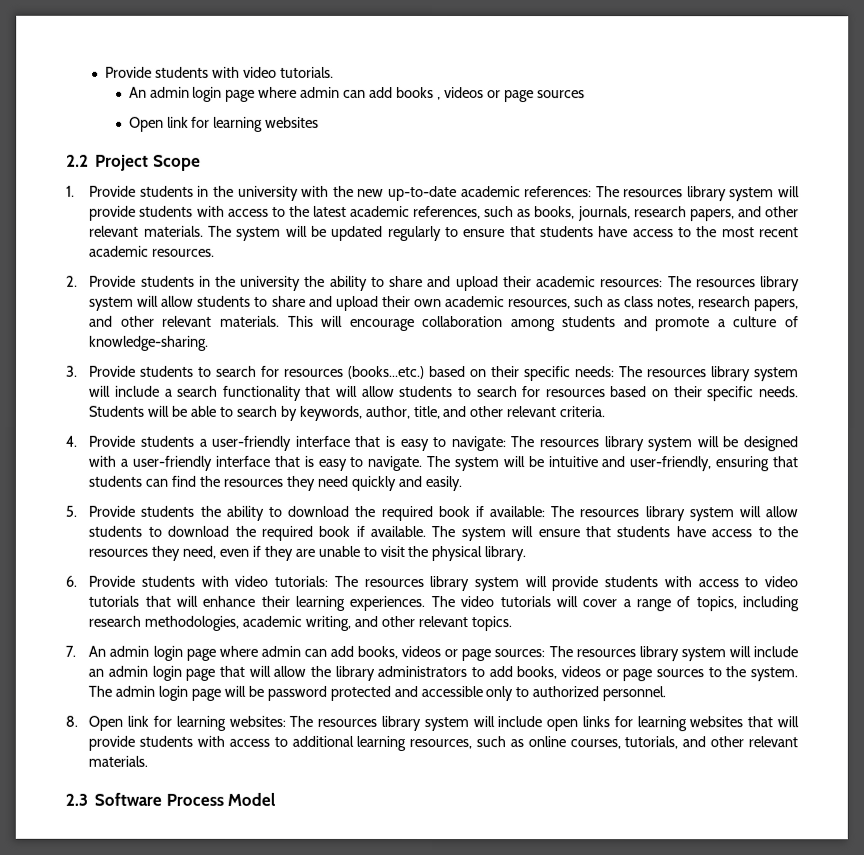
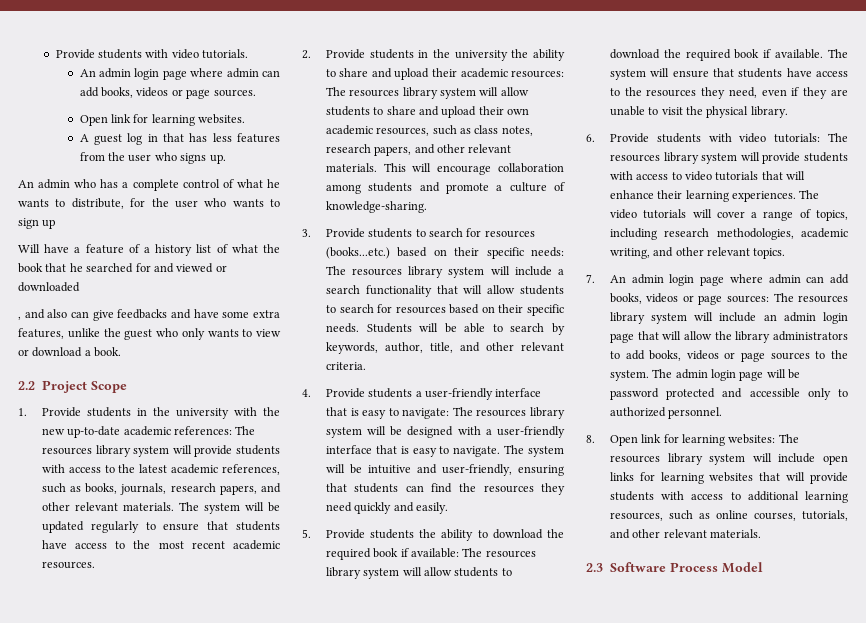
- An admin login page where admin can add books , videos or page sources
- Open link for learning websites
+ An admin login page where admin can add books, videos or page sources.
+ Open link for learning websites.
+ A guest log in that has less features from the user who signs up.
+ An admin who has a complete control of what he wants to distribute, for the user who wants to sign up
+ Will have a feature of a history list of what the book that he searched for and viewed or downloaded
+ , and also can give feedbacks and have some extra features, unlike the guest who only wants to view or download a book.

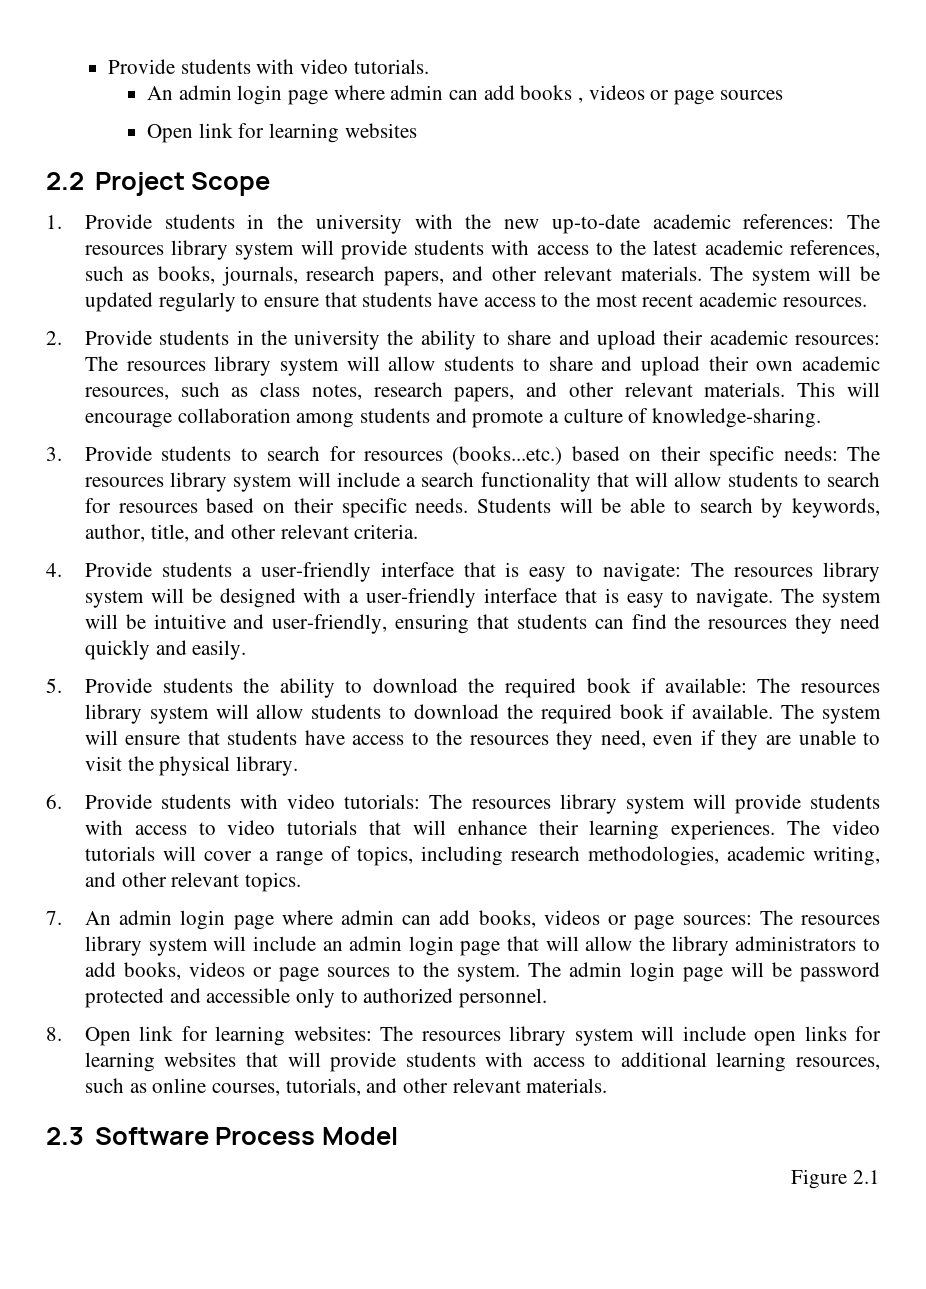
- An admin login page where admin can add books, videos or page sources.
- Open link for learning websites.
- A guest log in that has less features from the user who signs up.
- An admin who has a complete control of what he wants to distribute, for the user who wants to sign up
- Will have a feature of a history list of what the book that he searched for and viewed or downloaded
- , and also can give feedbacks and have some extra features, unlike the guest who only wants to view or download a book.
+ An admin login page where admin can add books , videos or page sources
+ Open link for learning websites
+ Figure 2.1

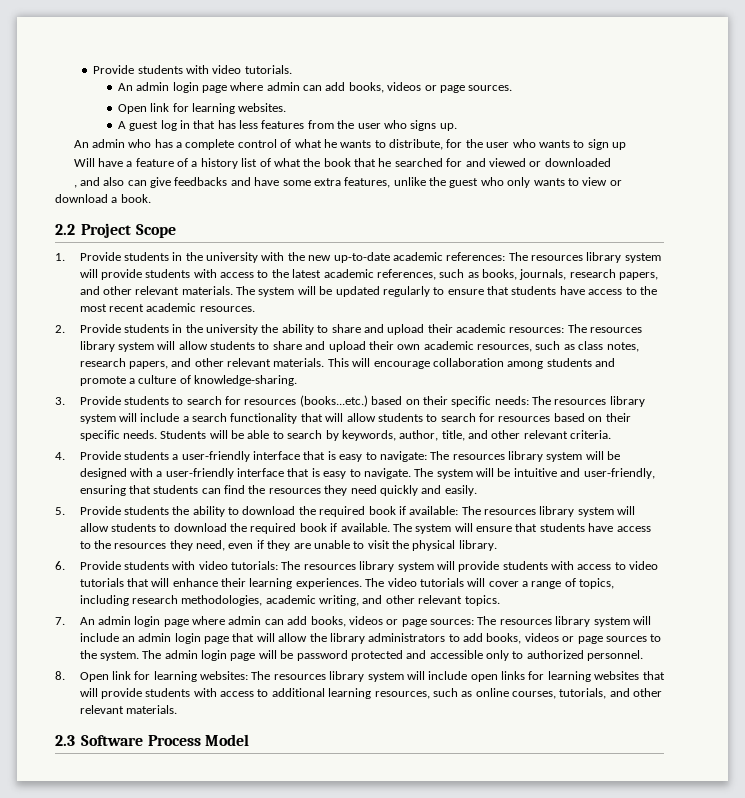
- An admin login page where admin can add books , videos or page sources
- Open link for learning websites
+ An admin login page where admin can add books, videos or page sources.
+ Open link for learning websites.
+ A guest log in that has less features from the user who signs up.
+ An admin who has a complete control of what he wants to distribute, for the user who wants to sign up
+ Will have a feature of a history list of what the book that he searched for and viewed or downloaded
+ , and also can give feedbacks and have some extra features, unlike the guest who only wants to view or download a book.
- Figure 2.1

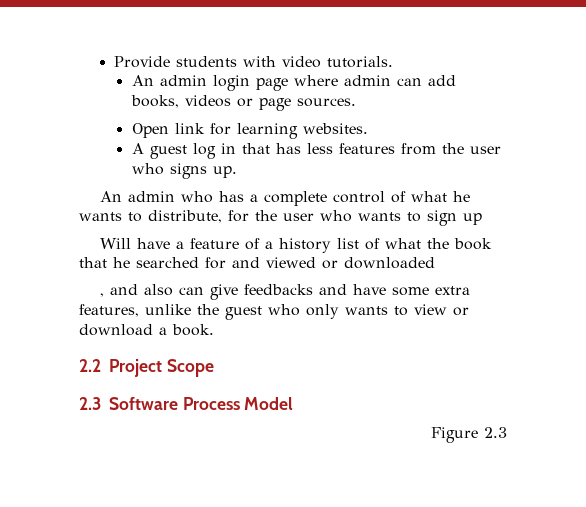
- 1. Provide students in the university with the new up-to-date academic references: The resources library system will provide students with access to the latest academic references, such as books, journals, research papers, and other relevant materials. The system will be updated regularly to ensure that students have access to the most recent academic resources.
- 2. Provide students in the university the ability to share and upload their academic resources: The resources library system will allow students to share and upload their own academic resources, such as class notes, research papers, and other relevant materials. This will encourage collaboration among students and promote a culture of knowledge-sharing.
- 3. Provide students to search for resources (books...etc.) based on their specific needs: The resources library system will include a search functionality that will allow students to search for resources based on their specific needs. Students will be able to search by keywords, author, title, and other relevant criteria.
- 4. Provide students a user-friendly interface that is easy to navigate: The resources library system will be designed with a user-friendly interface that is easy to navigate. The system will be intuitive and user-friendly, ensuring that students can find the resources they need quickly and easily.
- 5. Provide students the ability to download the required book if available: The resources library system will allow students to download the required book if available. The system will ensure that students have access to the resources they need, even if they are unable to visit the physical library.
- 6. Provide students with video tutorials: The resources library system will provide students with access to video tutorials that will enhance their learning experiences. The video tutorials will cover a range of topics, including research methodologies, academic writing, and other relevant topics.
- 7. An admin login page where admin can add books, videos or page sources: The resources library system will include an admin login page that will allow the library administrators to add books, videos or page sources to the system. The admin login page will be password protected and accessible only to authorized personnel.
- 8. Open link for learning websites: The resources library system will include open links for learning websites that will provide students with access to additional learning resources, such as online courses, tutorials, and other relevant materials.
+ Figure 2.3

